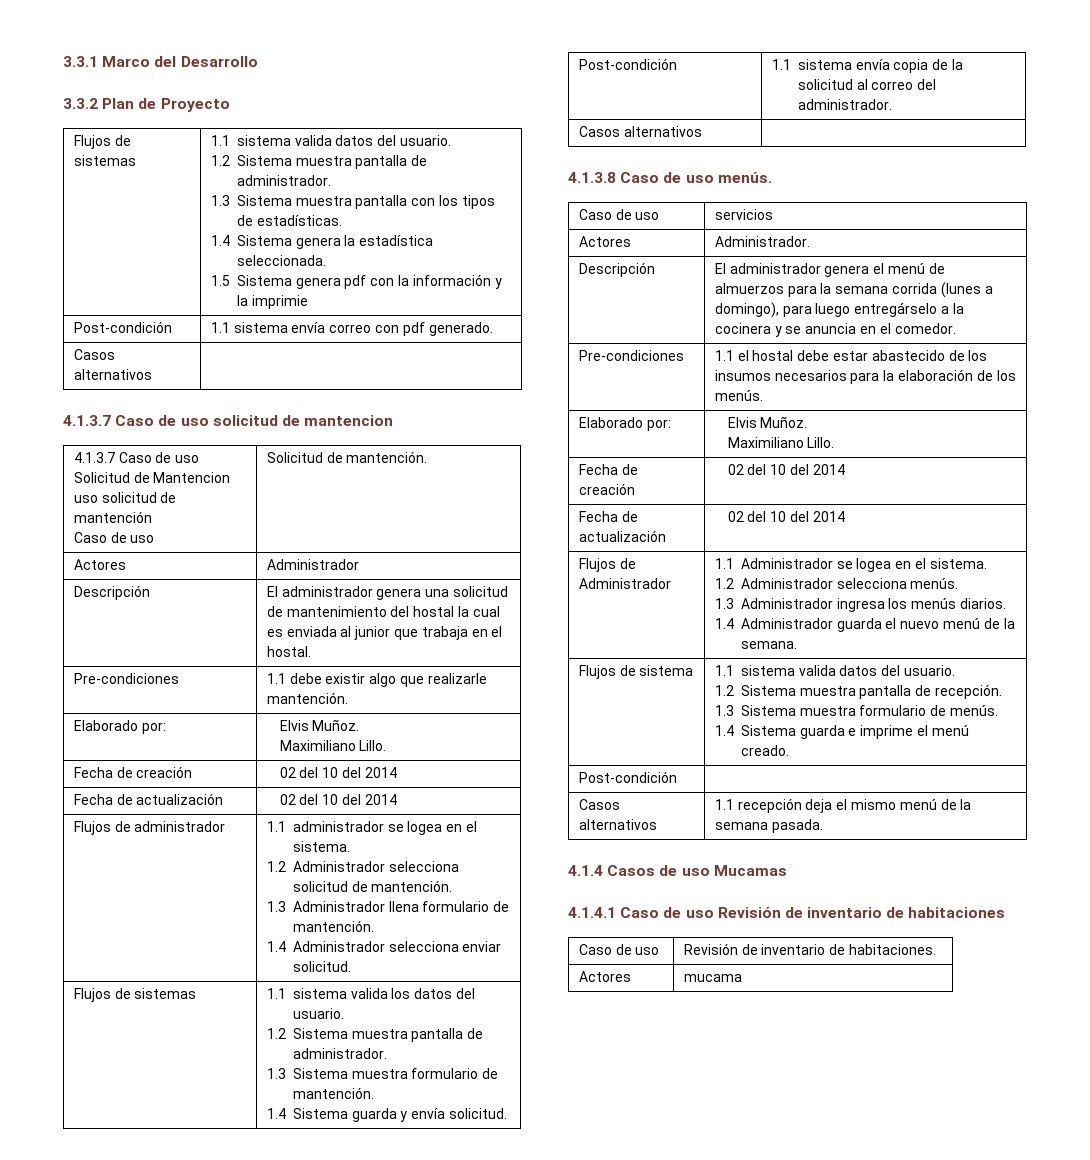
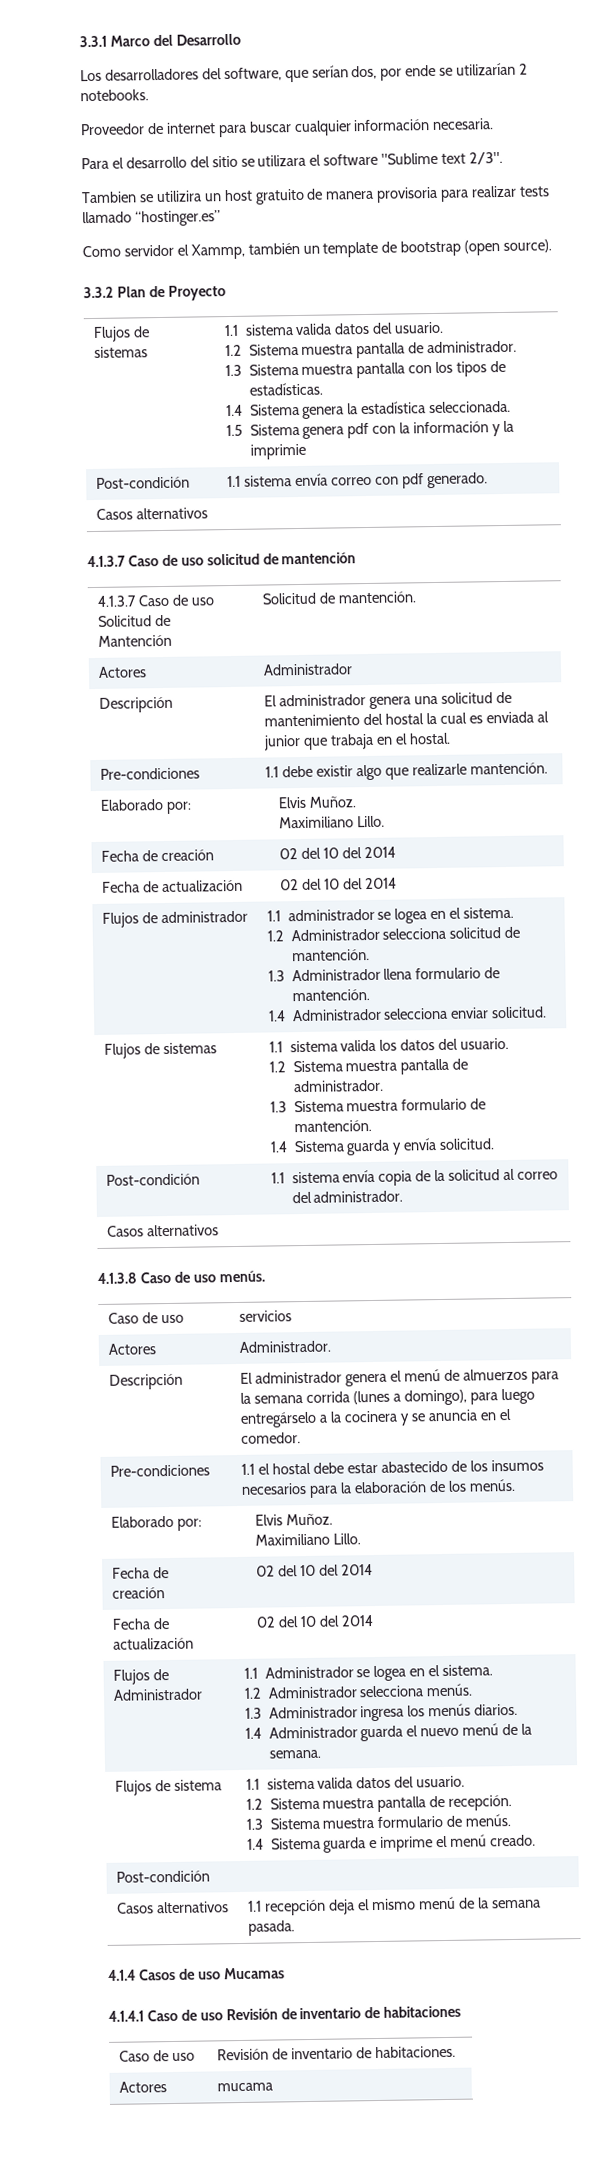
+ Los desarrolladores del software, que serían dos, por ende se utilizarían 2 notebooks.
+ Proveedor de internet para buscar cualquier información necesaria.
+ Para el desarrollo del sitio se utilizara el software "Sublime text 2/3".
+ Tambien se utilizira un host gratuito de manera provisoria para realizar tests llamado “hostinger.es”
+ Como servidor el Xammp, también un template de bootstrap (open source).
- 4.1.3.7 Caso de uso solicitud de mantencion
+ 4.1.3.7 Caso de uso solicitud de mantención
- 4.1.3.7 Caso de uso Solicitud de Mantencion uso solicitud de mantención
- Caso de uso | Solicitud de mantención.
+ 4.1.3.7 Caso de uso Solicitud de Mantención | Solicitud de mantención.

